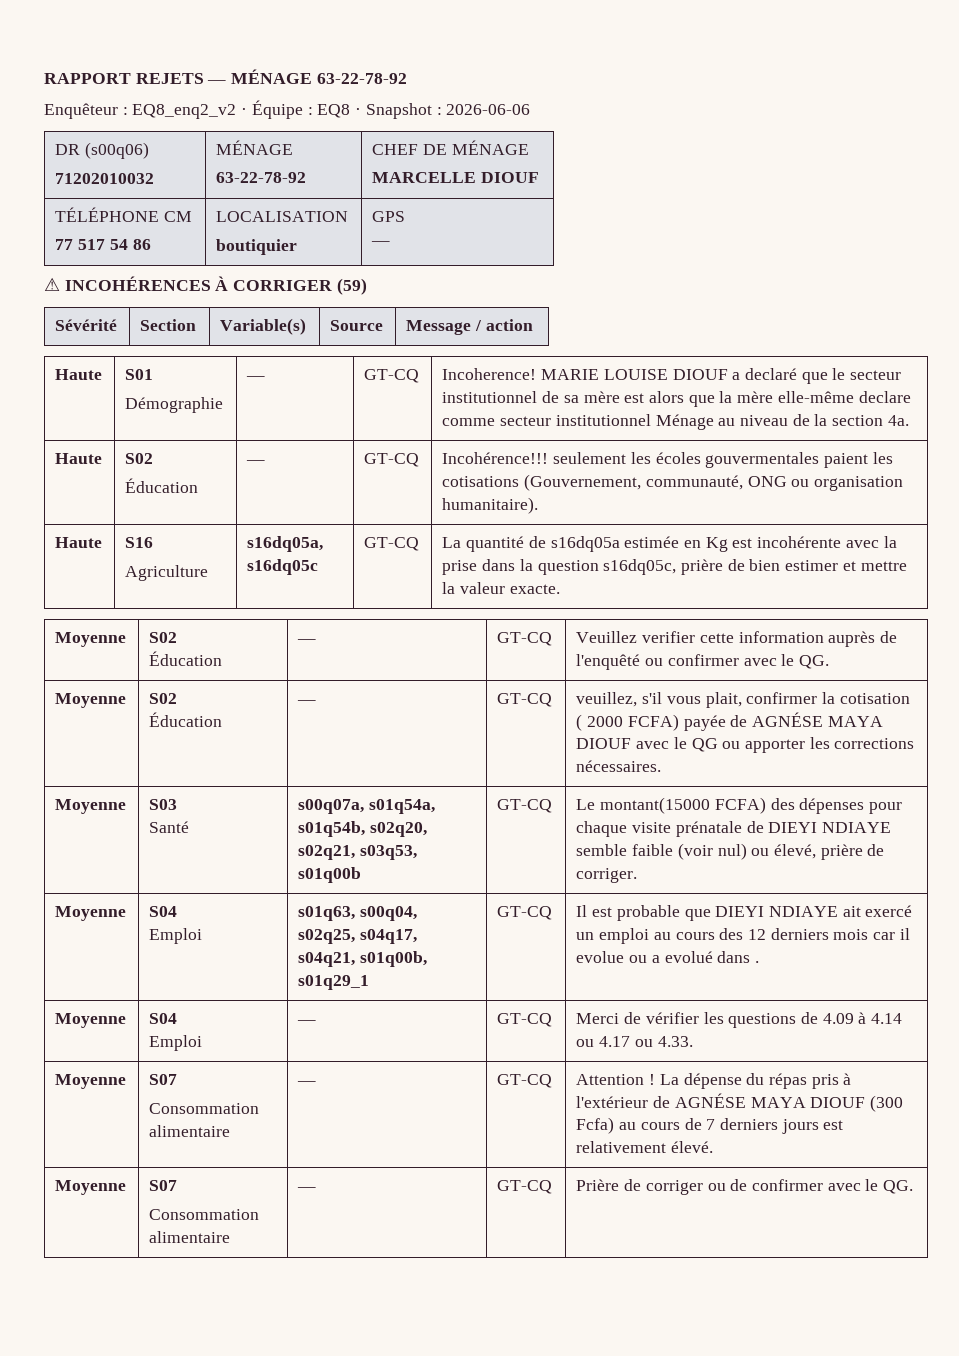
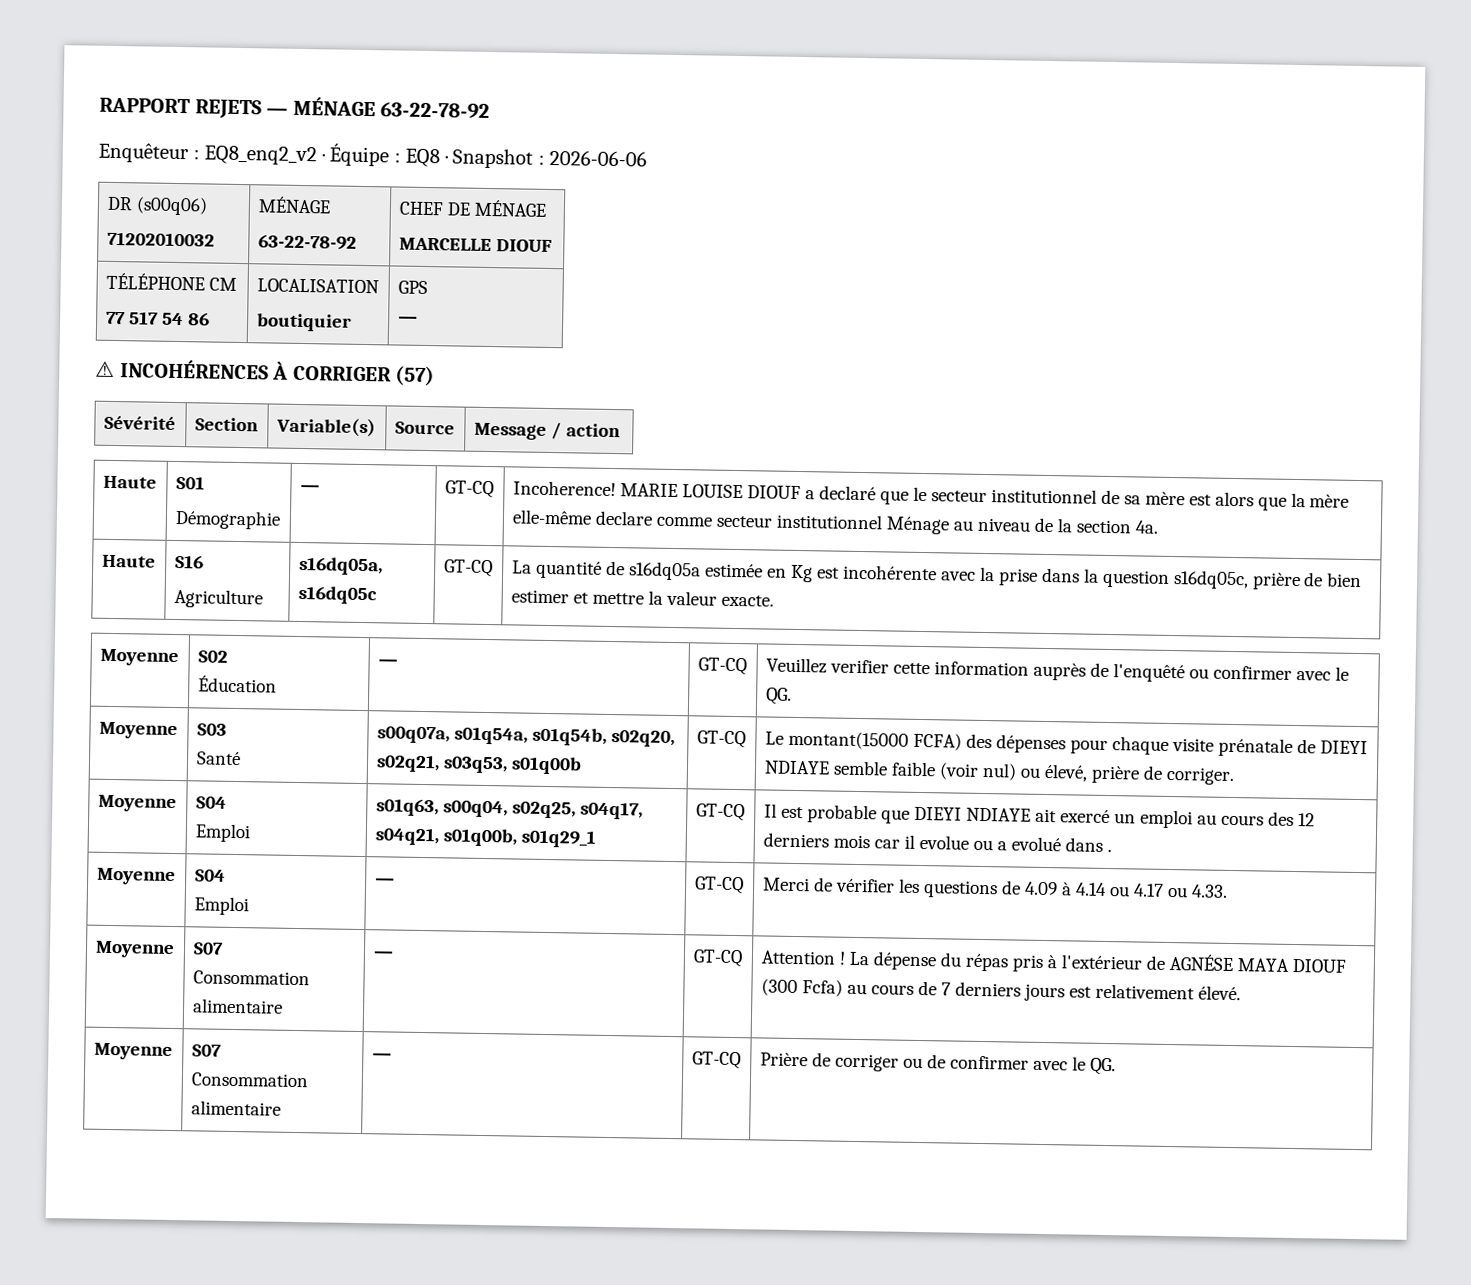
- ⚠ INCOHÉRENCES À CORRIGER (59)
+ ⚠ INCOHÉRENCES À CORRIGER (57)
- Haute | S02
- Éducation | — | GT-CQ | Incohérence!!! seulement les écoles gouvermentales paient les cotisations (Gouvernement, communauté, ONG ou organisation humanitaire).
  Haute | S16
  Agriculture | s16dq05a, s16dq05c | GT-CQ | La quantité de s16dq05a estimée en Kg est incohérente avec la prise dans la question s16dq05c, prière de bien estimer et mettre la valeur exacte.
  Moyenne | S02
  Éducation | — | GT-CQ | Veuillez verifier cette information auprès de l'enquêté ou confirmer avec le QG.
- Moyenne | S02
- Éducation | — | GT-CQ | veuillez, s'il vous plait, confirmer la cotisation ( 2000 FCFA) payée de AGNÉSE MAYA DIOUF avec le QG ou apporter les corrections nécessaires.

